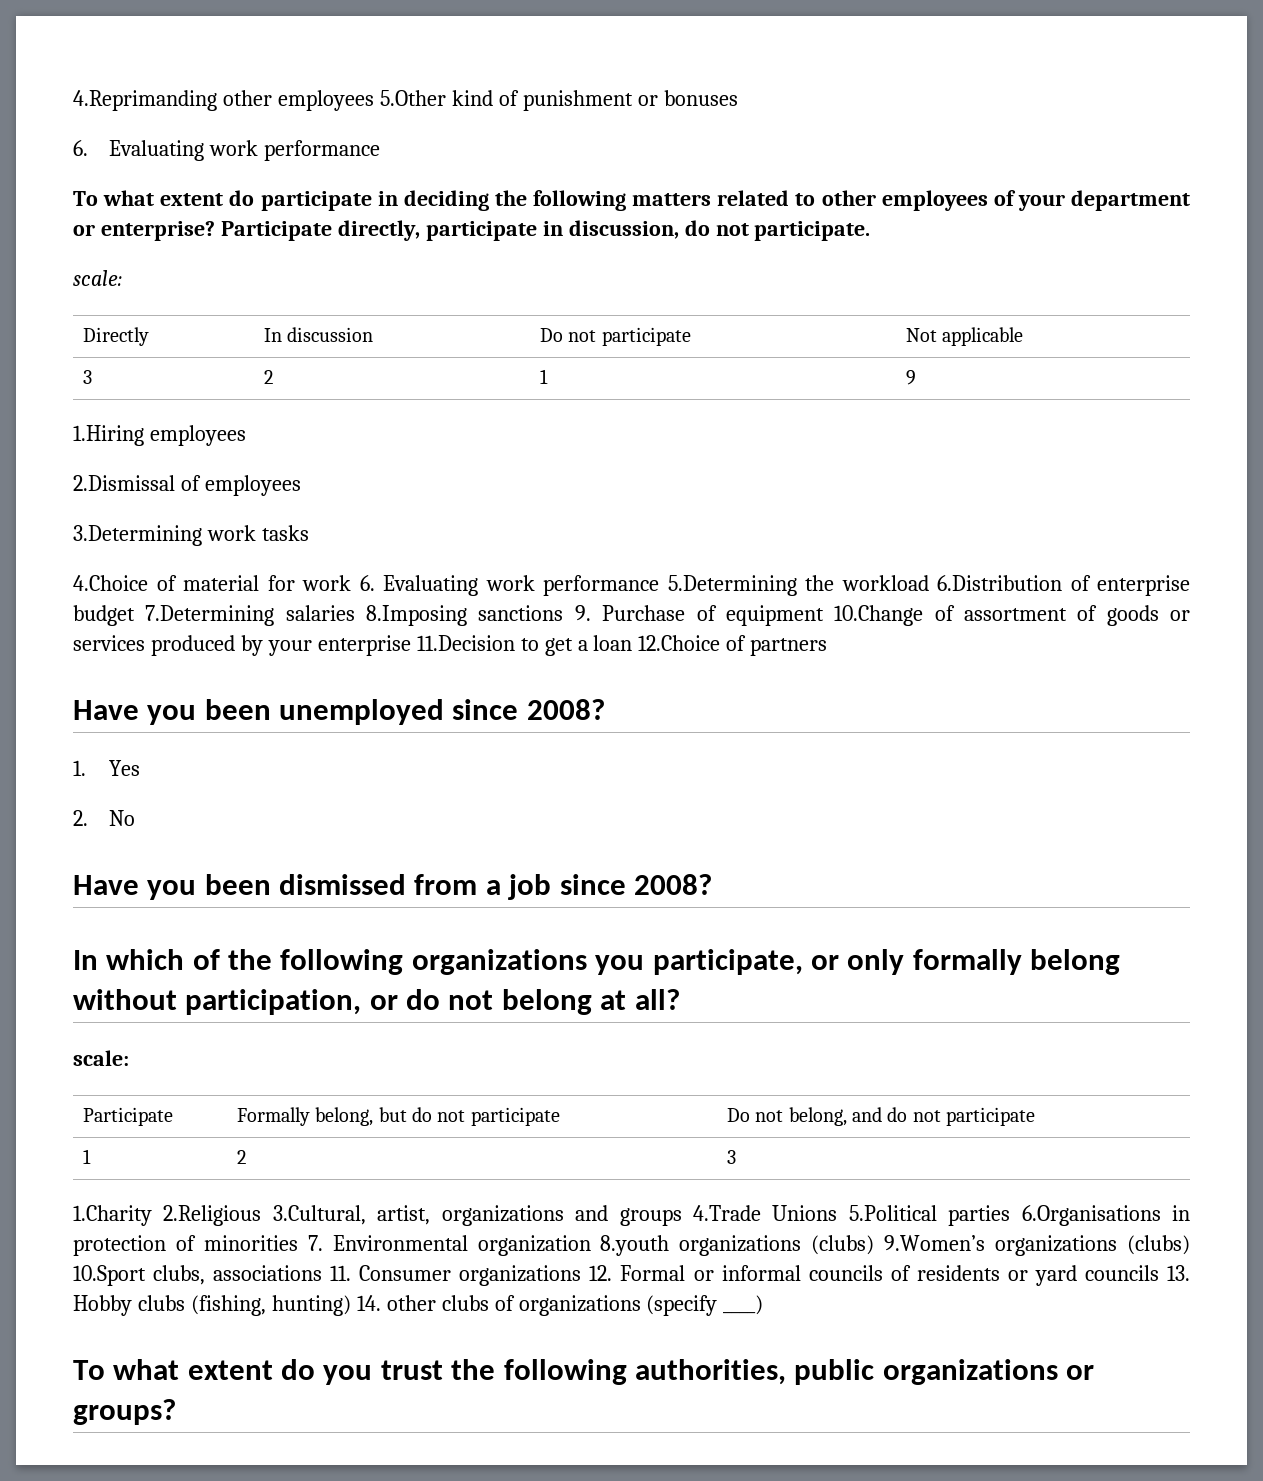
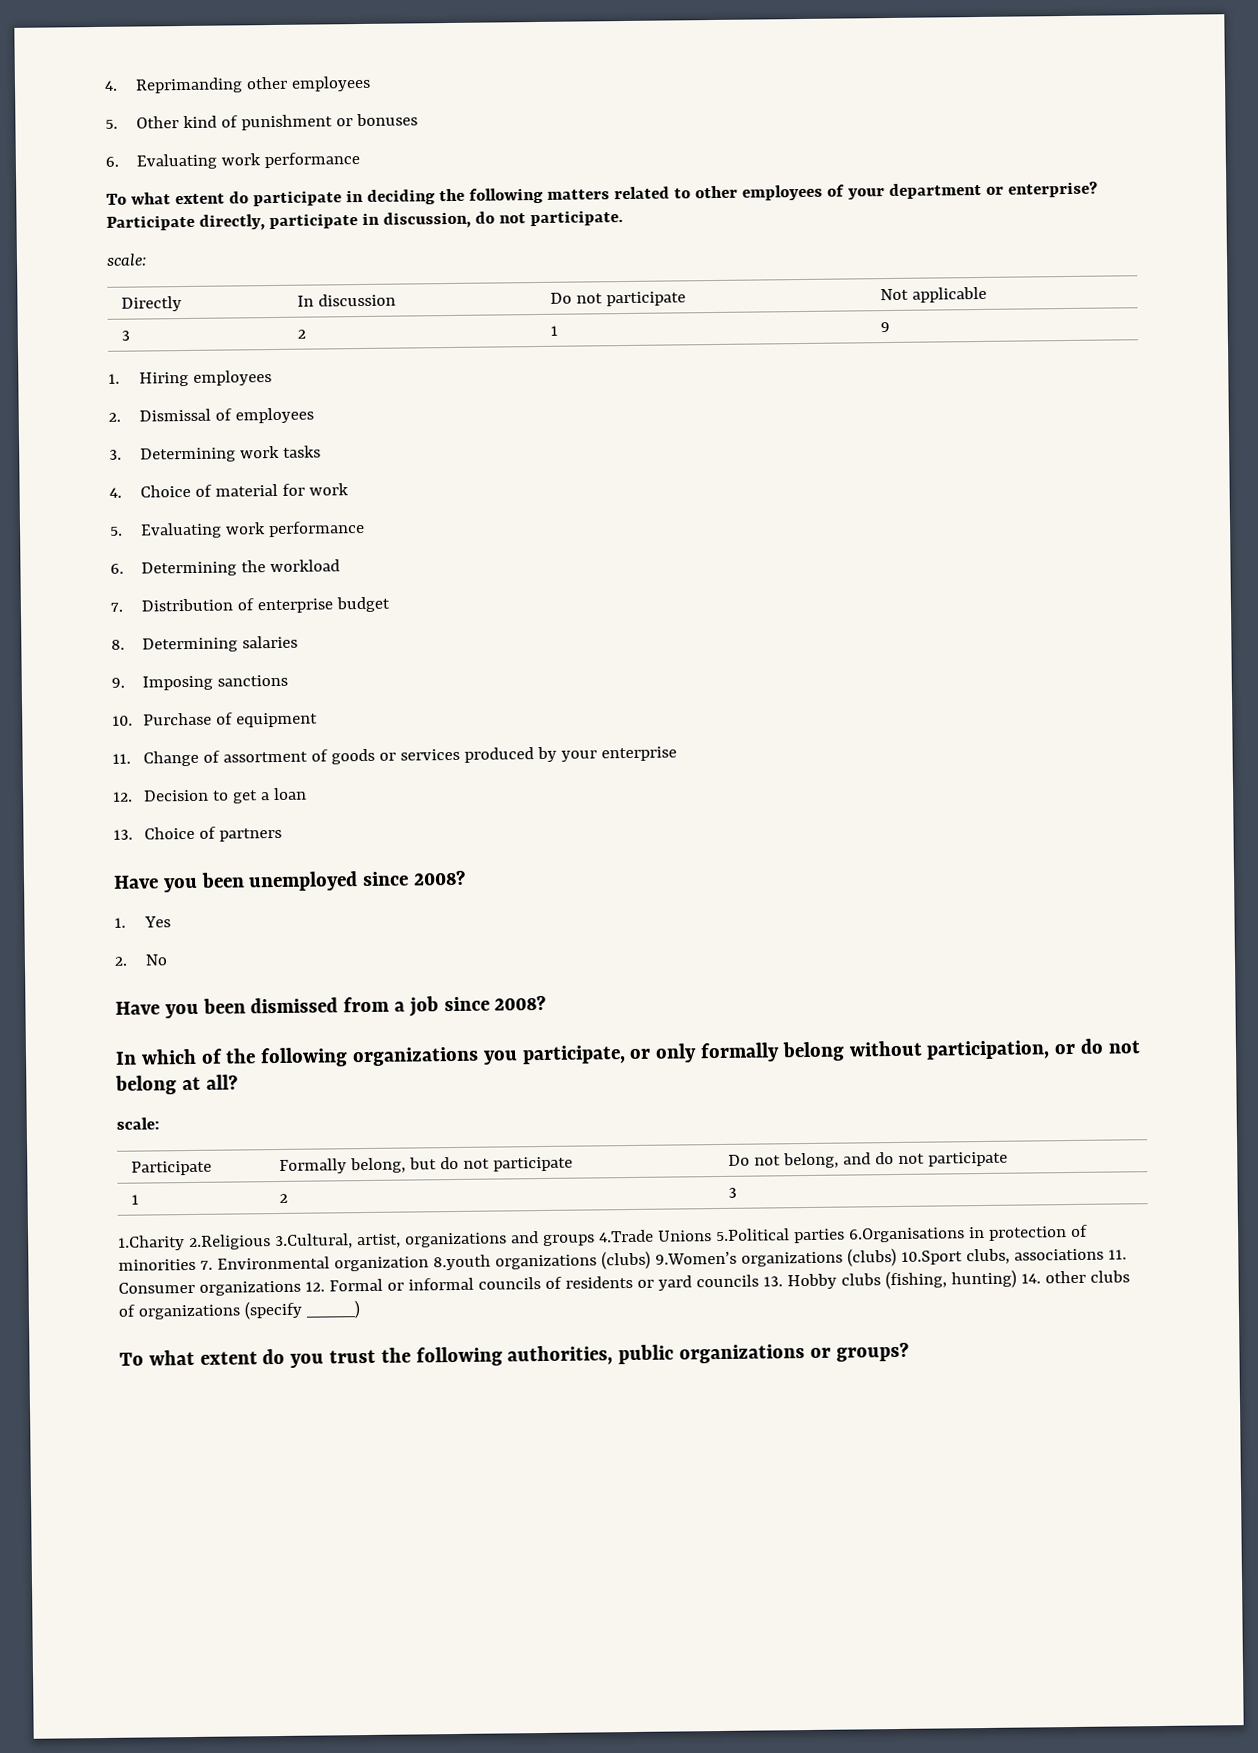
- 4.Reprimanding other employees 5.Other kind of punishment or bonuses
+ 4. Reprimanding other employees
+ 5. Other kind of punishment or bonuses
- 1.Hiring employees
- 2.Dismissal of employees
+ 1. Hiring employees
+ 2. Dismissal of employees
- 3.Determining work tasks
+ 3. Determining work tasks
- 4.Choice of material for work 6. Evaluating work performance 5.Determining the workload 6.Distribution of enterprise budget 7.Determining salaries 8.Imposing sanctions 9. Purchase of equipment 10.Change of assortment of goods or services produced by your enterprise 11.Decision to get a loan 12.Choice of partners
+ 4. Choice of material for work
+ 5. Evaluating work performance
+ 6. Determining the workload
+ 7. Distribution of enterprise budget
+ 8. Determining salaries
+ 9. Imposing sanctions
+ 10. Purchase of equipment
+ 11. Change of assortment of goods or services produced by your enterprise
+ 12. Decision to get a loan
+ 13. Choice of partners

